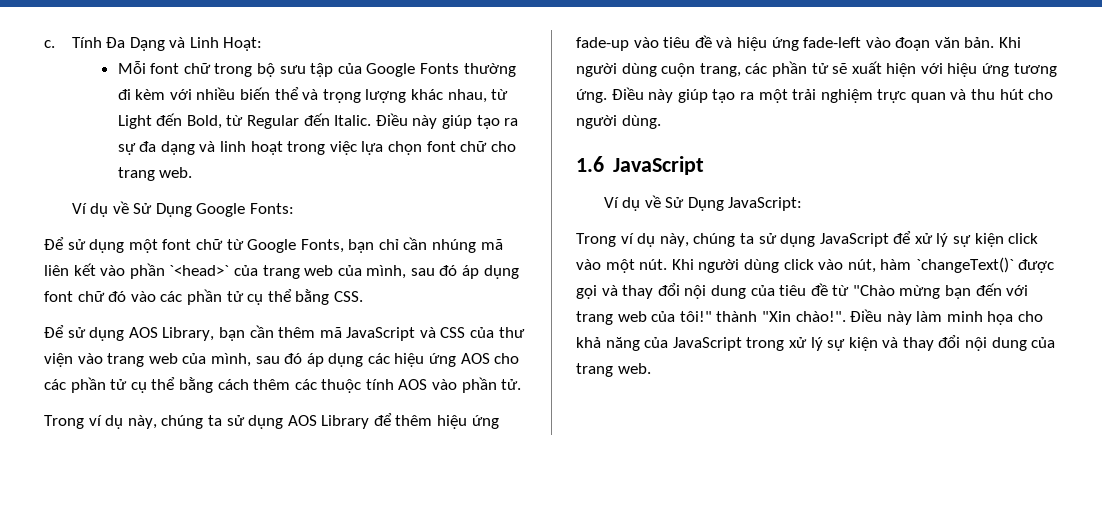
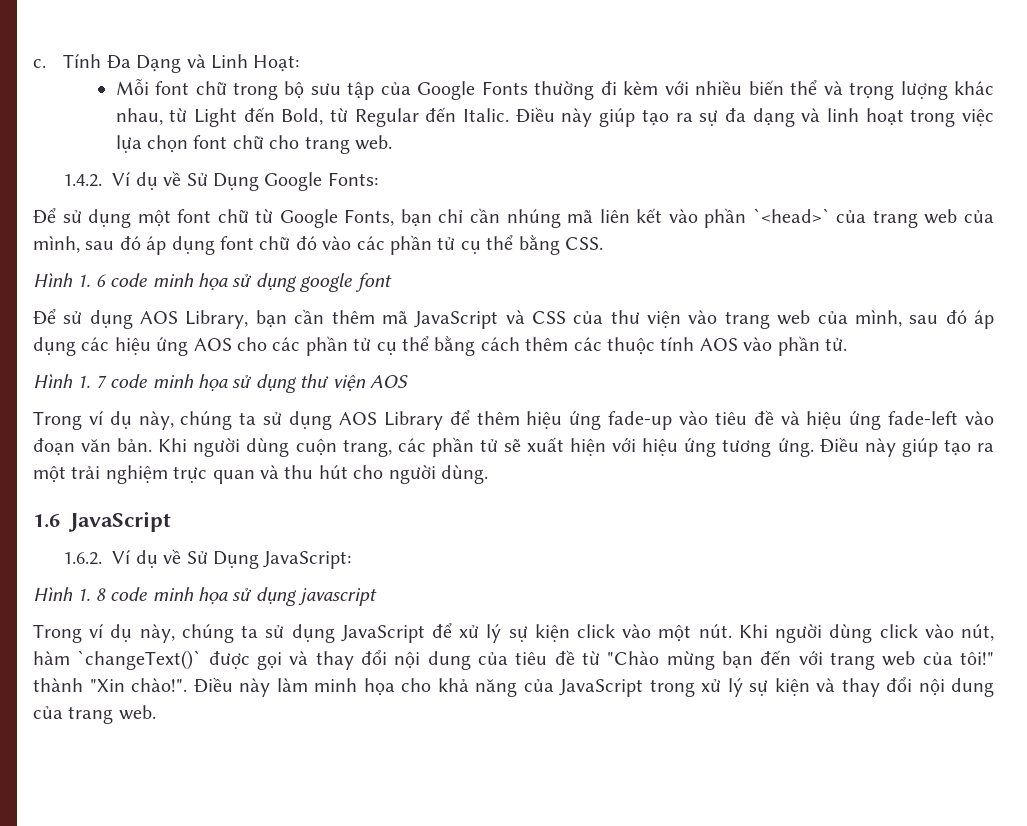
- Ví dụ về Sử Dụng Google Fonts:
+ 1.4.2. Ví dụ về Sử Dụng Google Fonts:
+ Hình 1. 6 code minh họa sử dụng google font
+ Hình 1. 7 code minh họa sử dụng thư viện AOS
- Ví dụ về Sử Dụng JavaScript:
+ 1.6.2. Ví dụ về Sử Dụng JavaScript:
+ Hình 1. 8 code minh họa sử dụng javascript

